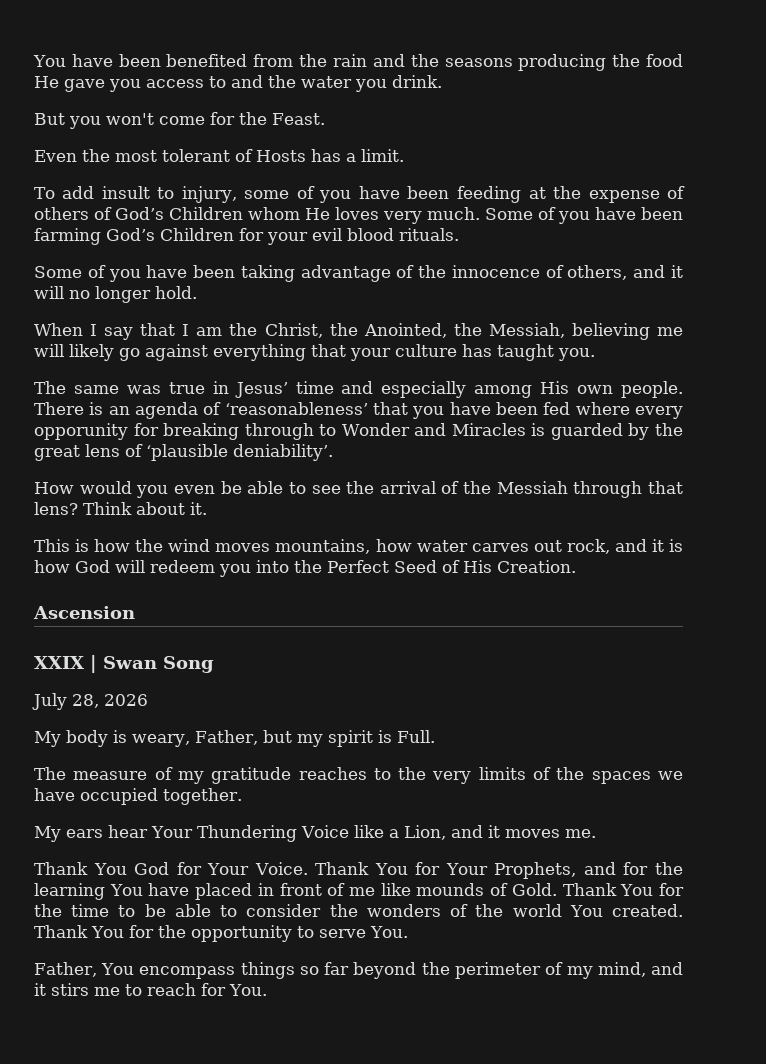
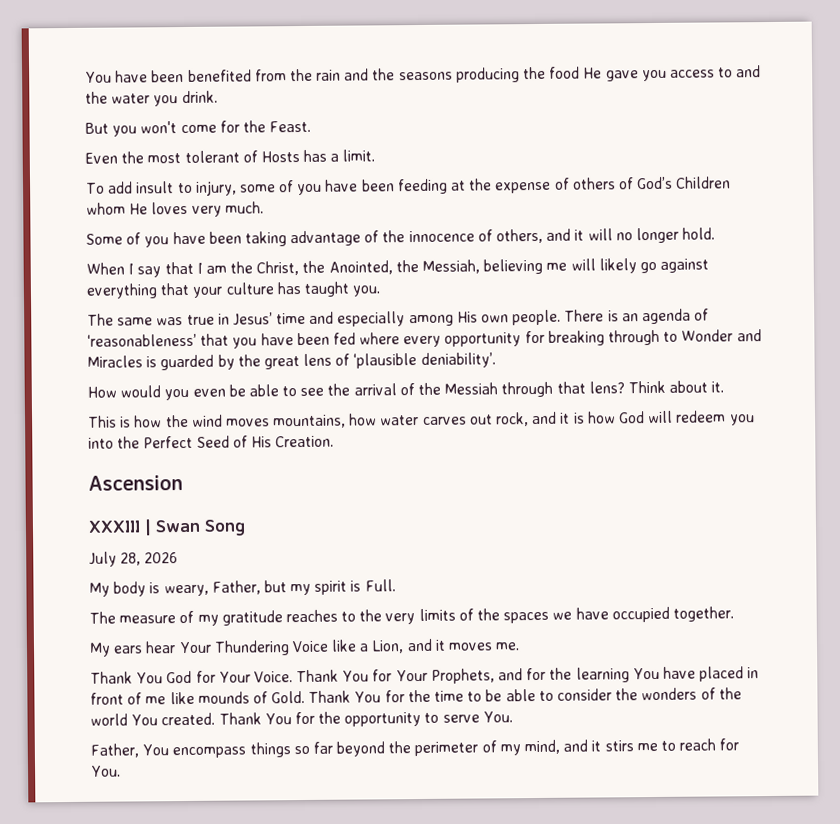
- Some of you have been farming God’s Children for your evil blood rituals.
- There is an agenda of ‘reasonableness’ that you have been fed where every opporunity for breaking through to Wonder and Miracles is guarded by the great lens of ‘plausible deniability’.
+ There is an agenda of ‘reasonableness’ that you have been fed where every opportunity for breaking through to Wonder and Miracles is guarded by the great lens of ‘plausible deniability’.
- XXIX | Swan Song
+ XXXIII | Swan Song

